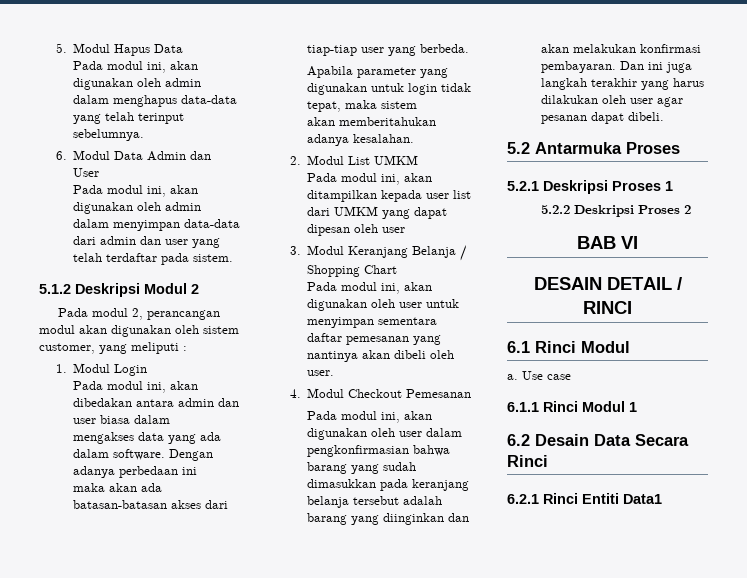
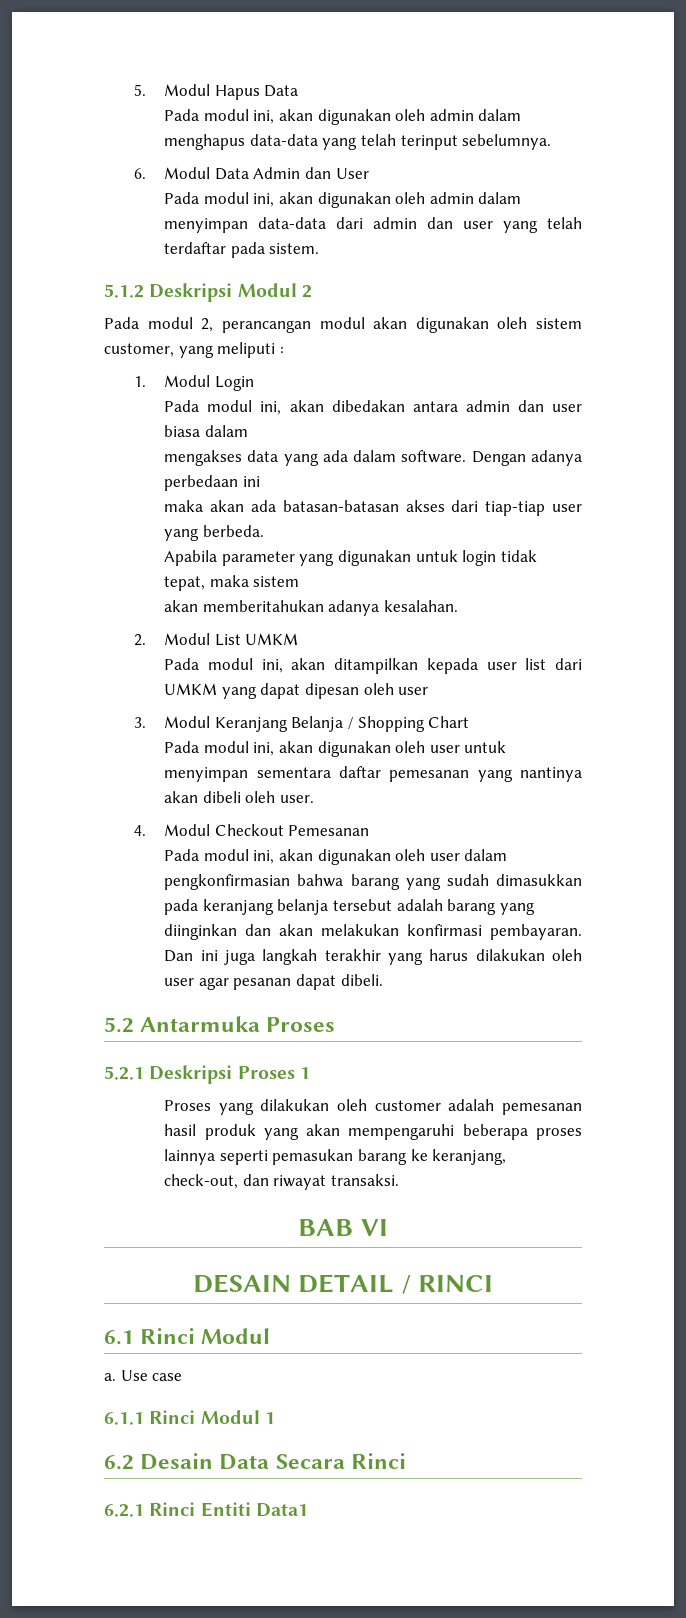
- 5.2.2 Deskripsi Proses 2
+ Proses yang dilakukan oleh customer adalah pemesanan hasil produk yang akan mempengaruhi beberapa proses lainnya seperti pemasukan barang ke keranjang, check-out, dan riwayat transaksi.

